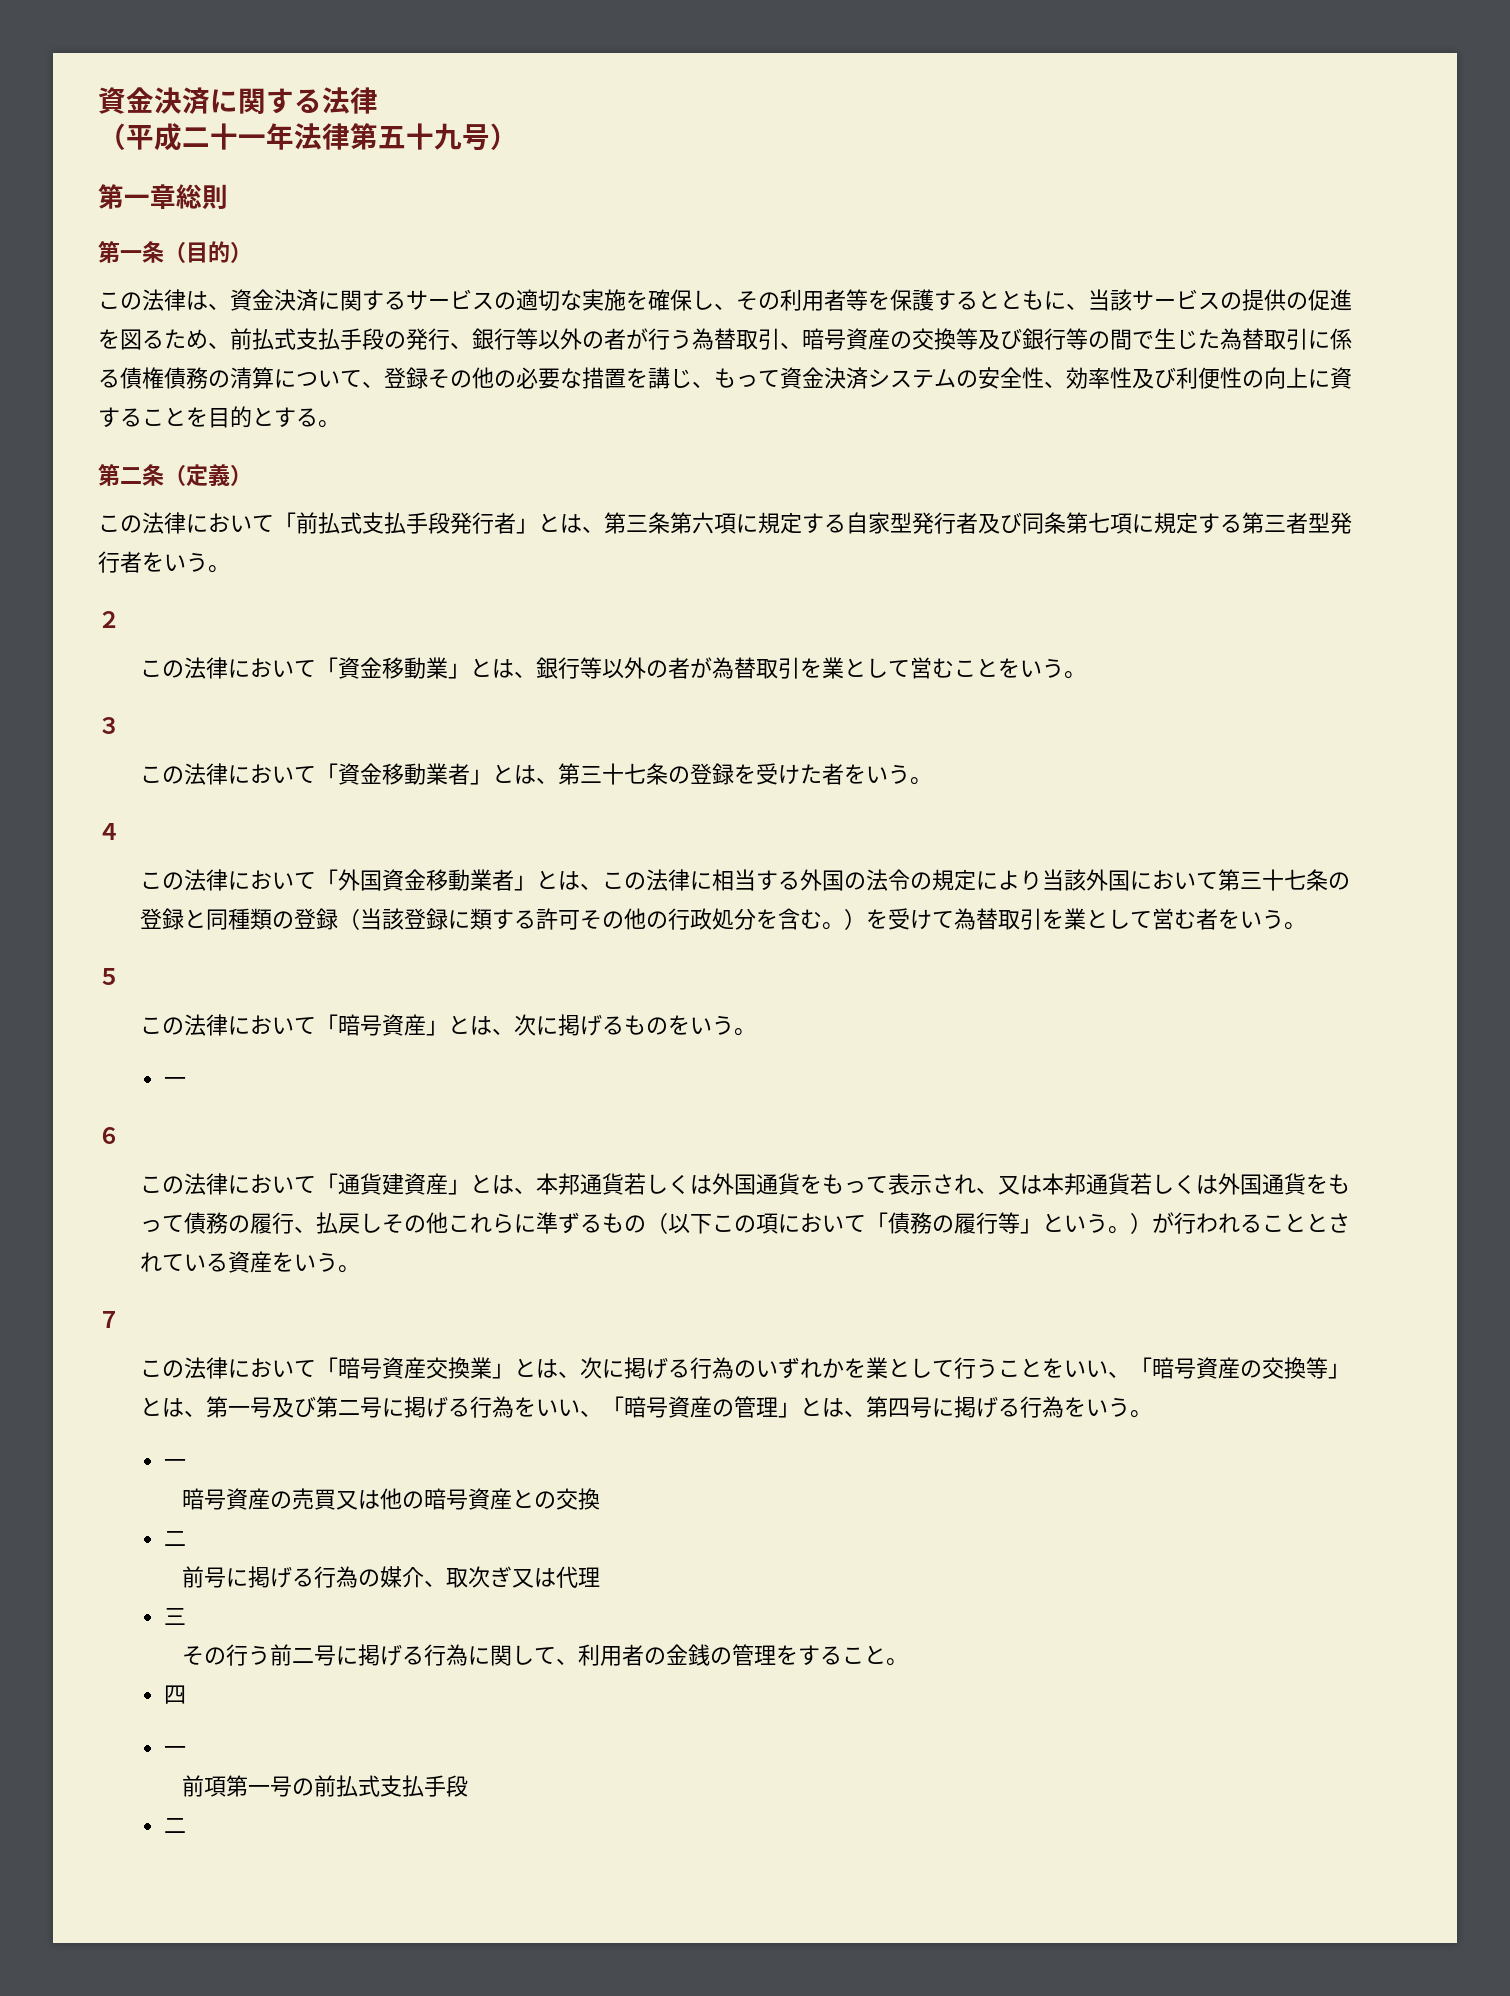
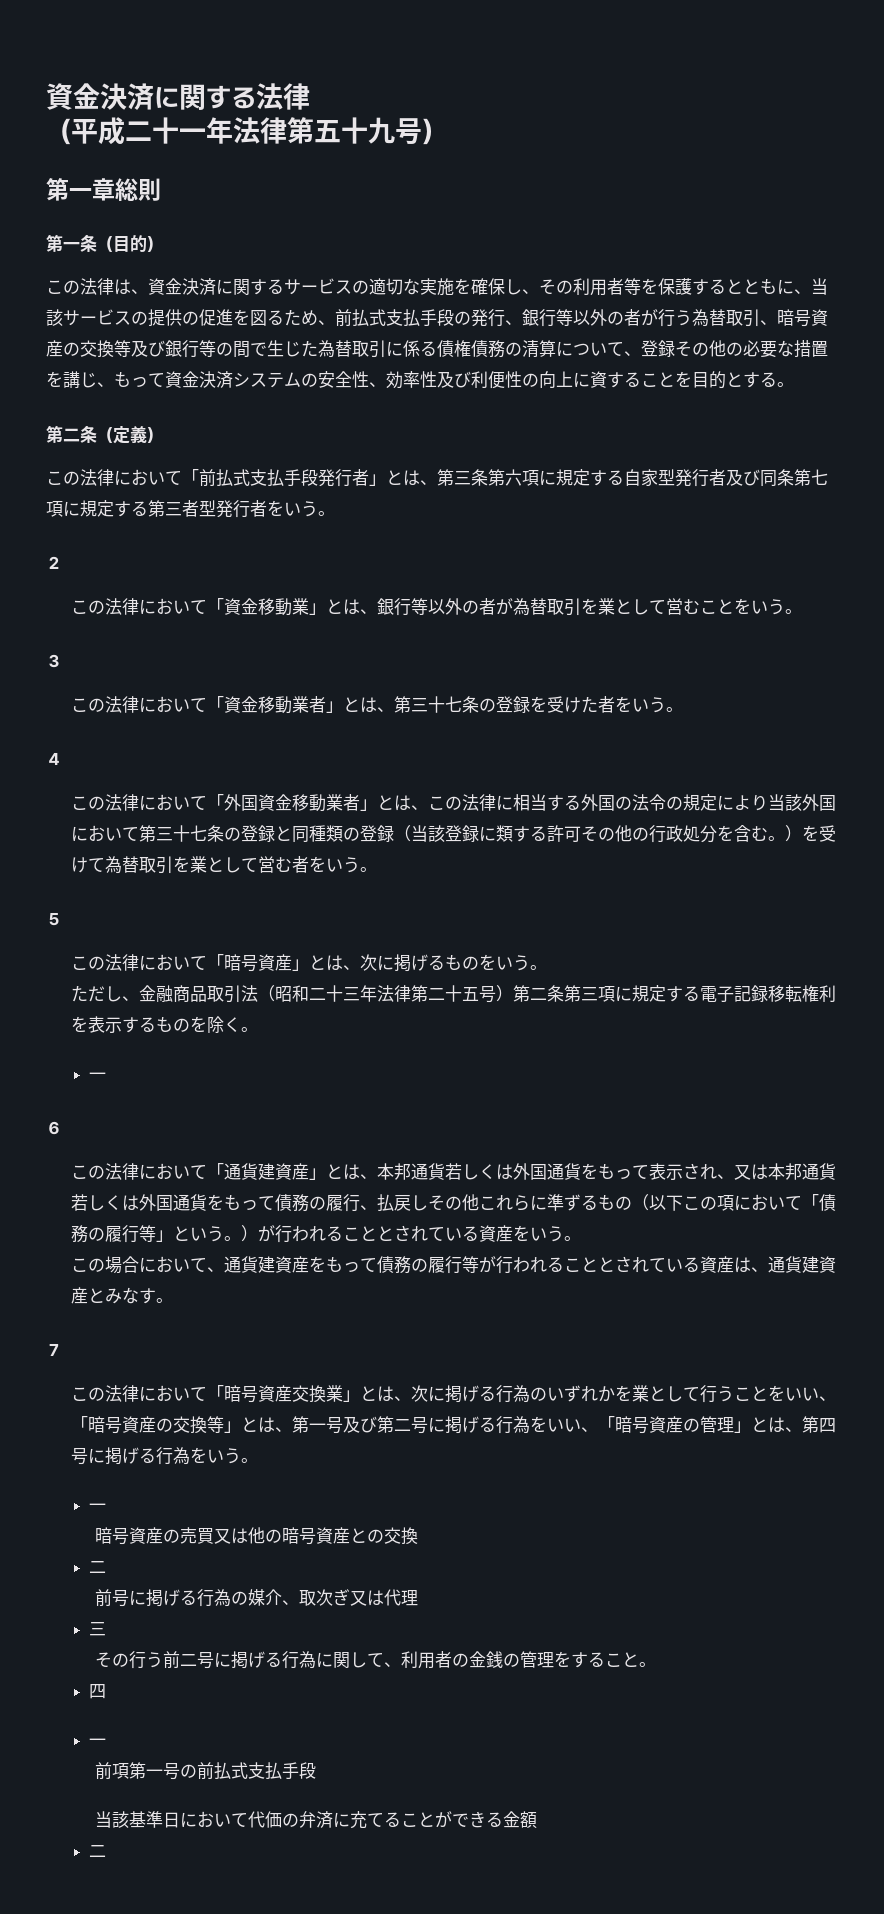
+ ただし、金融商品取引法（昭和二十三年法律第二十五号）第二条第三項に規定する電子記録移転権利を表示するものを除く。
+ この場合において、通貨建資産をもって債務の履行等が行われることとされている資産は、通貨建資産とみなす。
+ 当該基準日において代価の弁済に充てることができる金額

